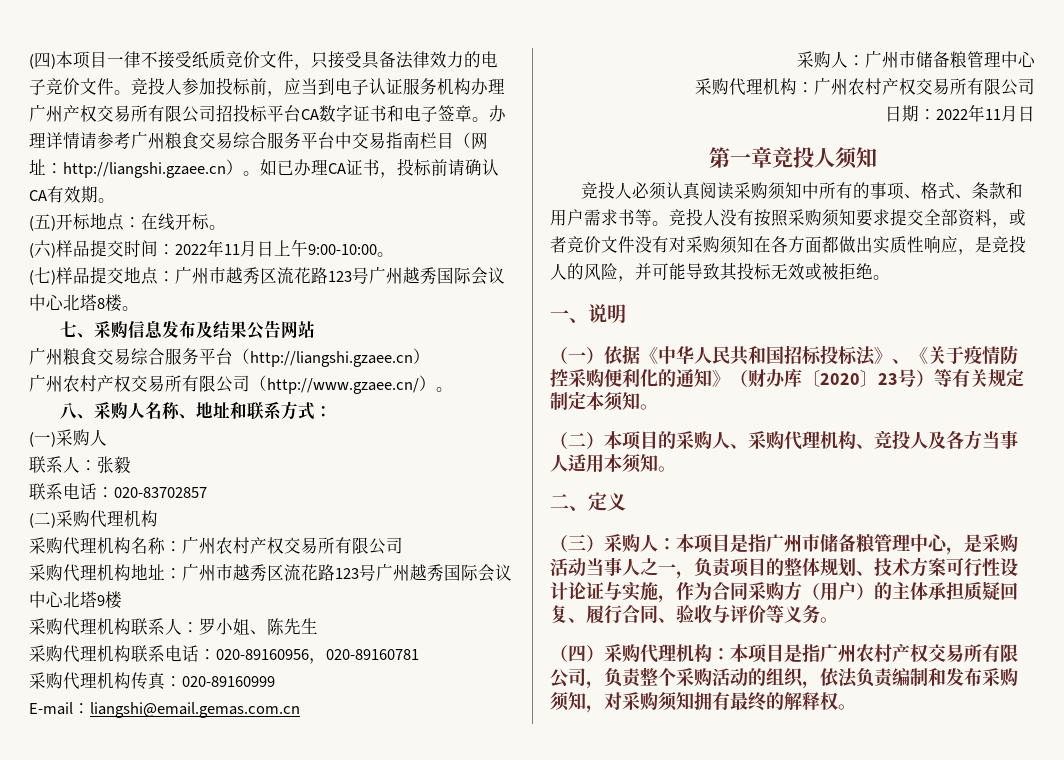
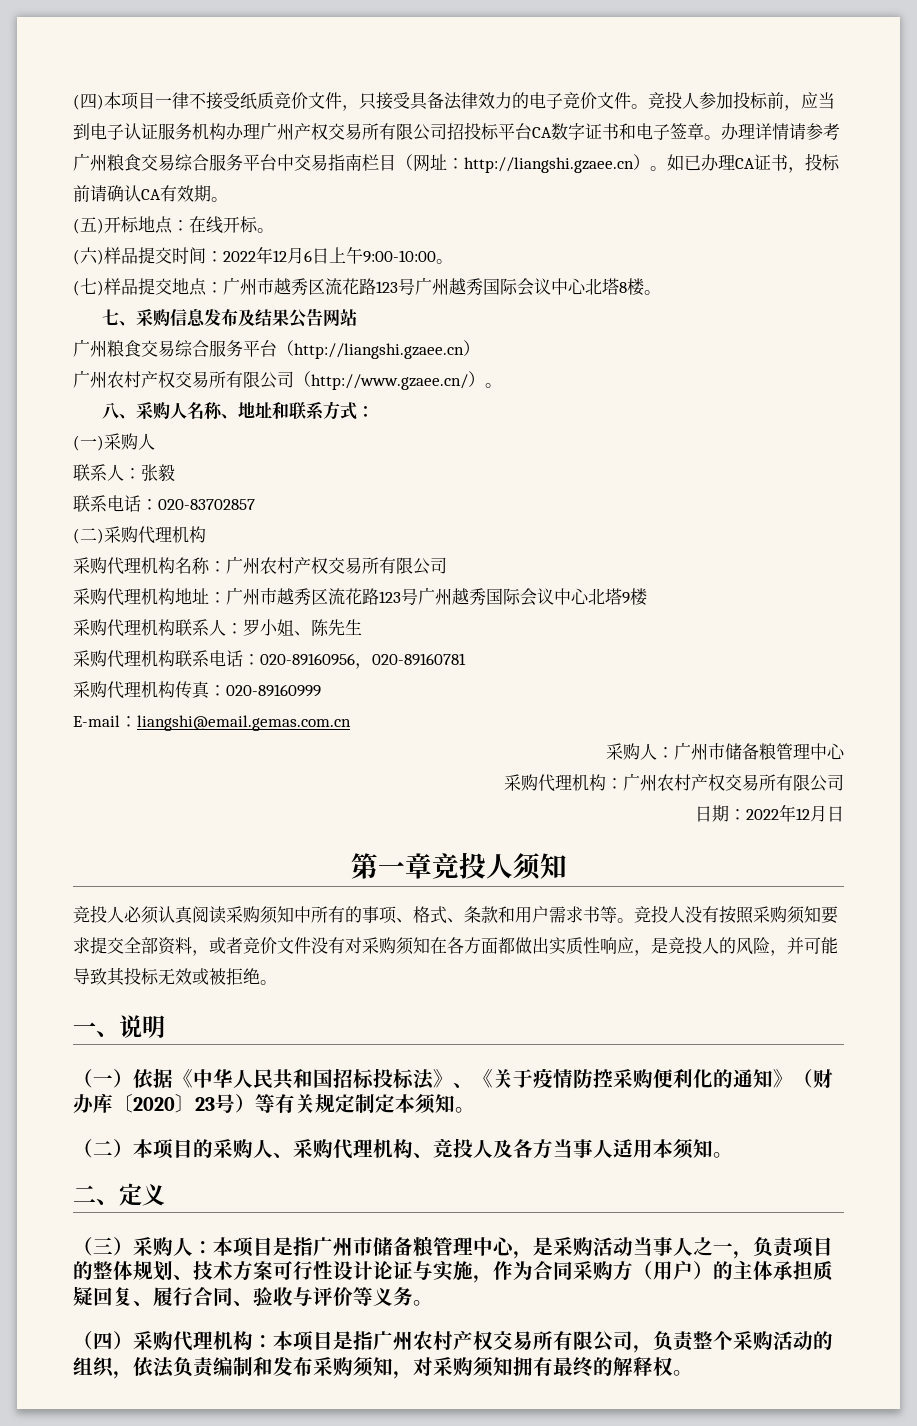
- (六)样品提交时间：2022年11月日上午9:00-10:00。
+ (六)样品提交时间：2022年12月6日上午9:00-10:00。
- 日期：2022年11月日
+ 日期：2022年12月日

